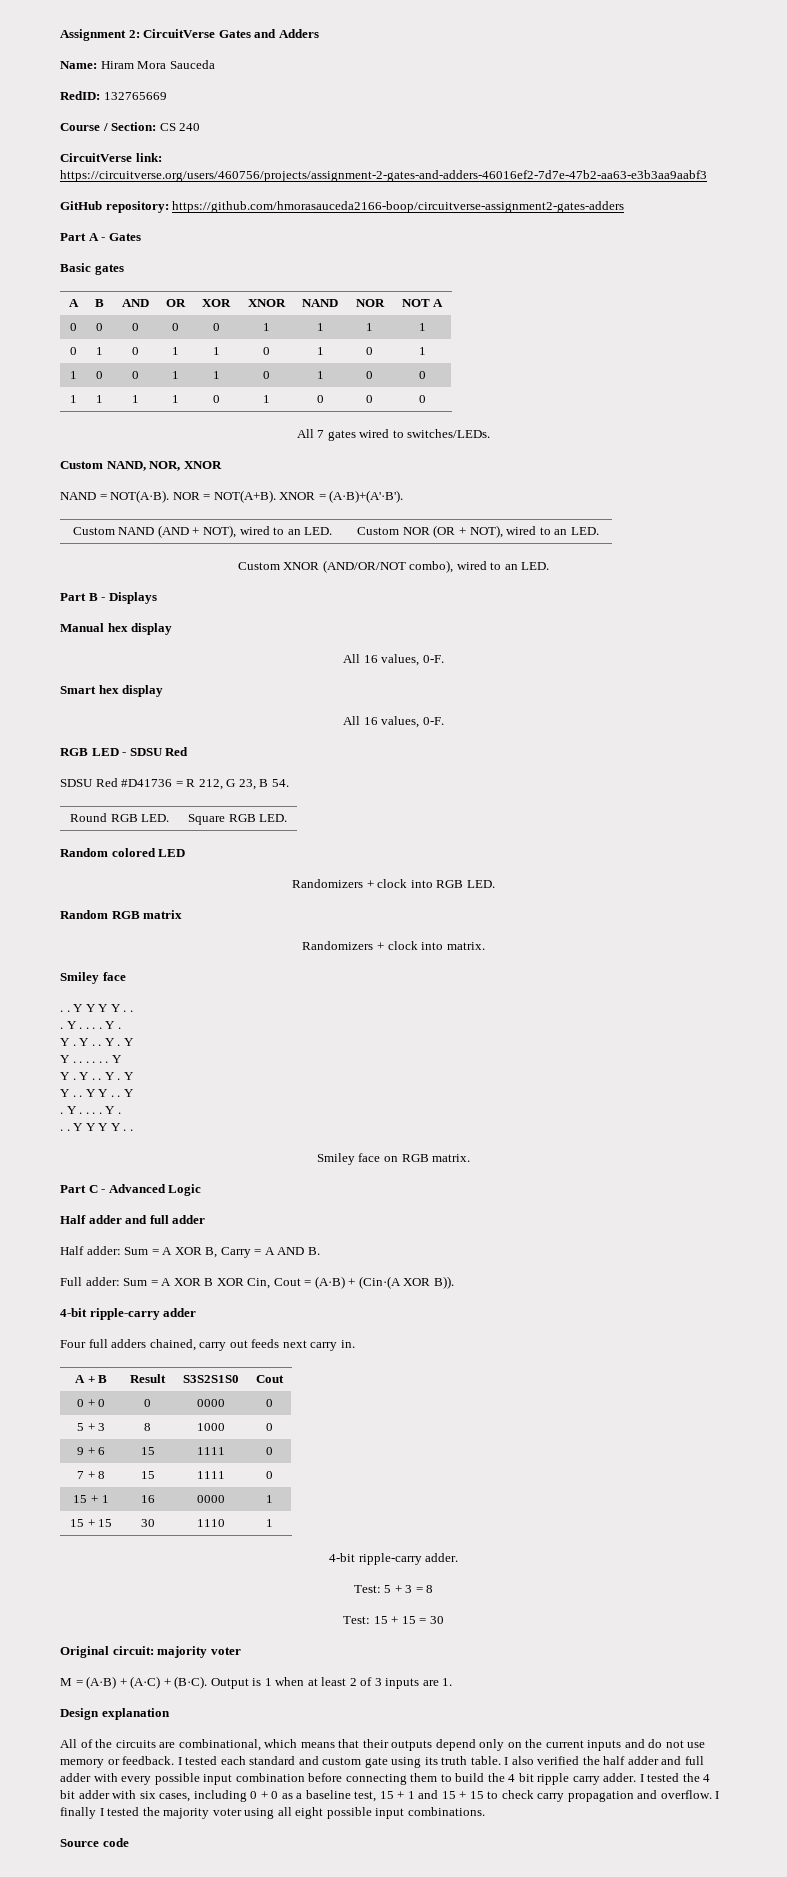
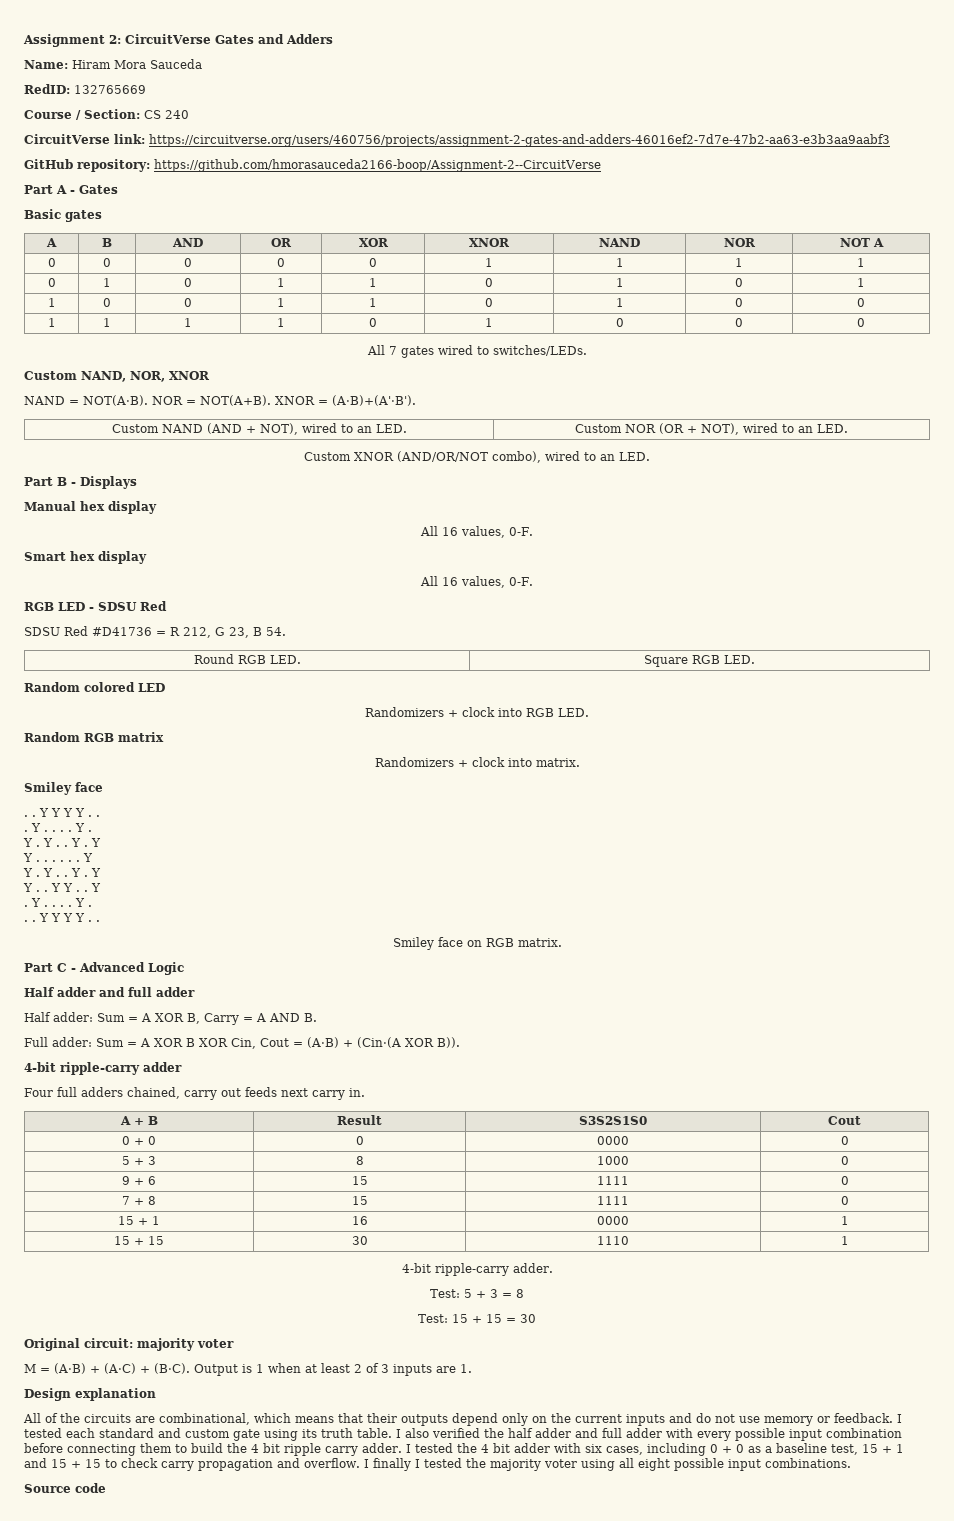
- GitHub repository: https://github.com/hmorasauceda2166-boop/circuitverse-assignment2-gates-adders
+ GitHub repository: https://github.com/hmorasauceda2166-boop/Assignment-2--CircuitVerse

